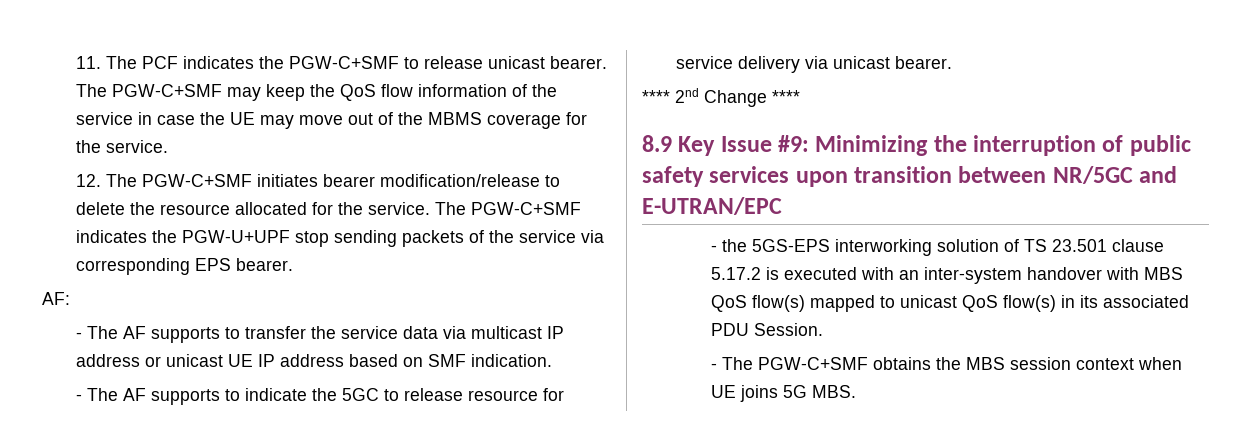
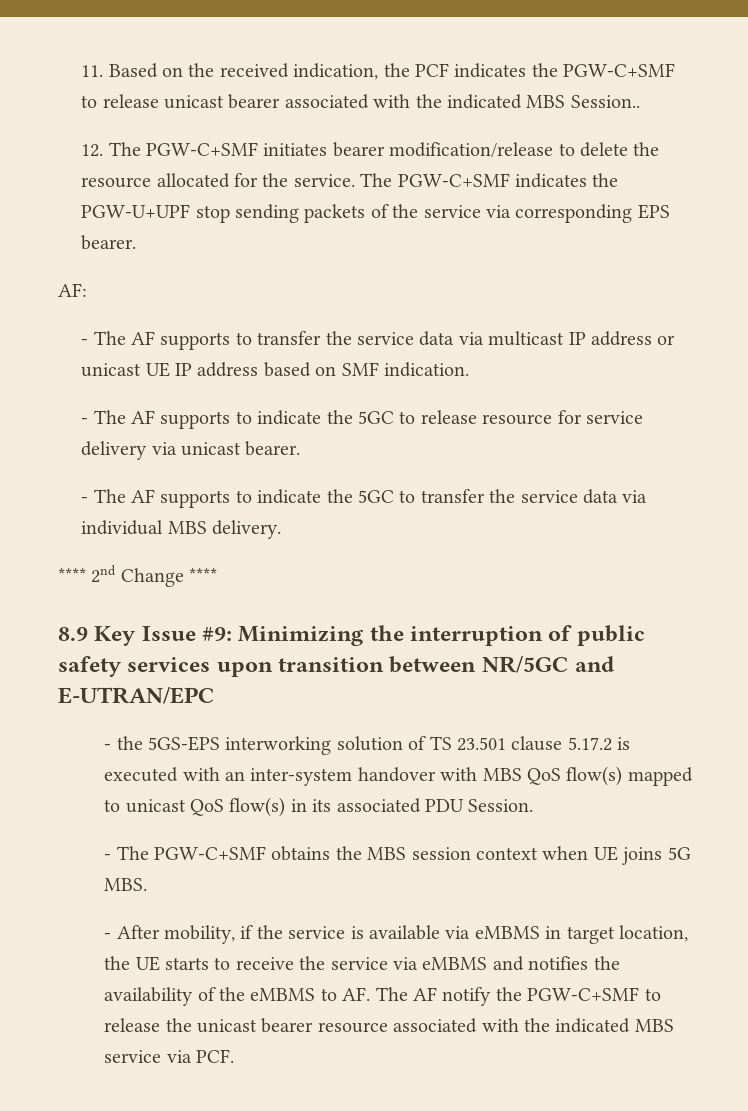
- 11. The PCF indicates the PGW-C+SMF to release unicast bearer. The PGW-C+SMF may keep the QoS flow information of the service in case the UE may move out of the MBMS coverage for the service.
+ 11. Based on the received indication, the PCF indicates the PGW-C+SMF to release unicast bearer associated with the indicated MBS Session..
+ - The AF supports to indicate the 5GC to transfer the service data via individual MBS delivery.
+ - After mobility, if the service is available via eMBMS in target location, the UE starts to receive the service via eMBMS and notifies the availability of the eMBMS to AF. The AF notify the PGW-C+SMF to release the unicast bearer resource associated with the indicated MBS service via PCF.

